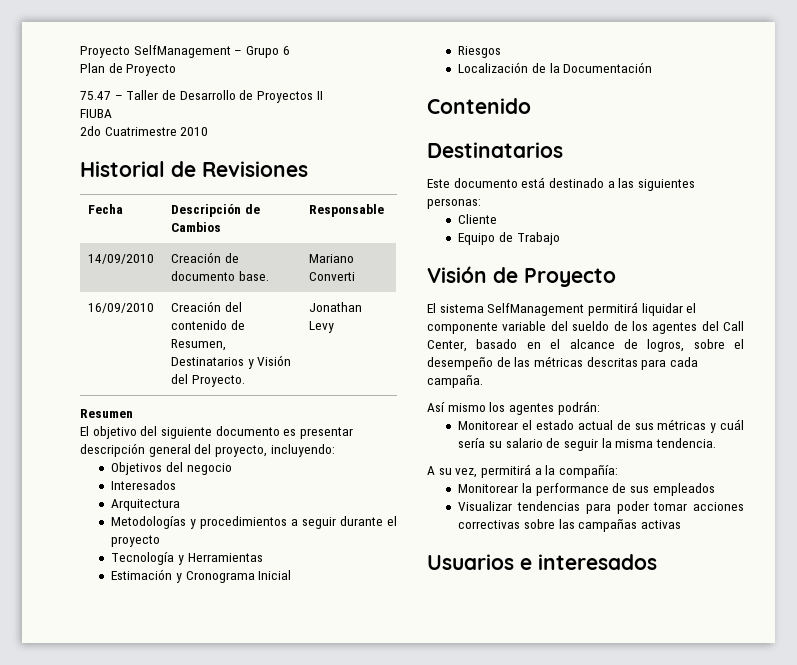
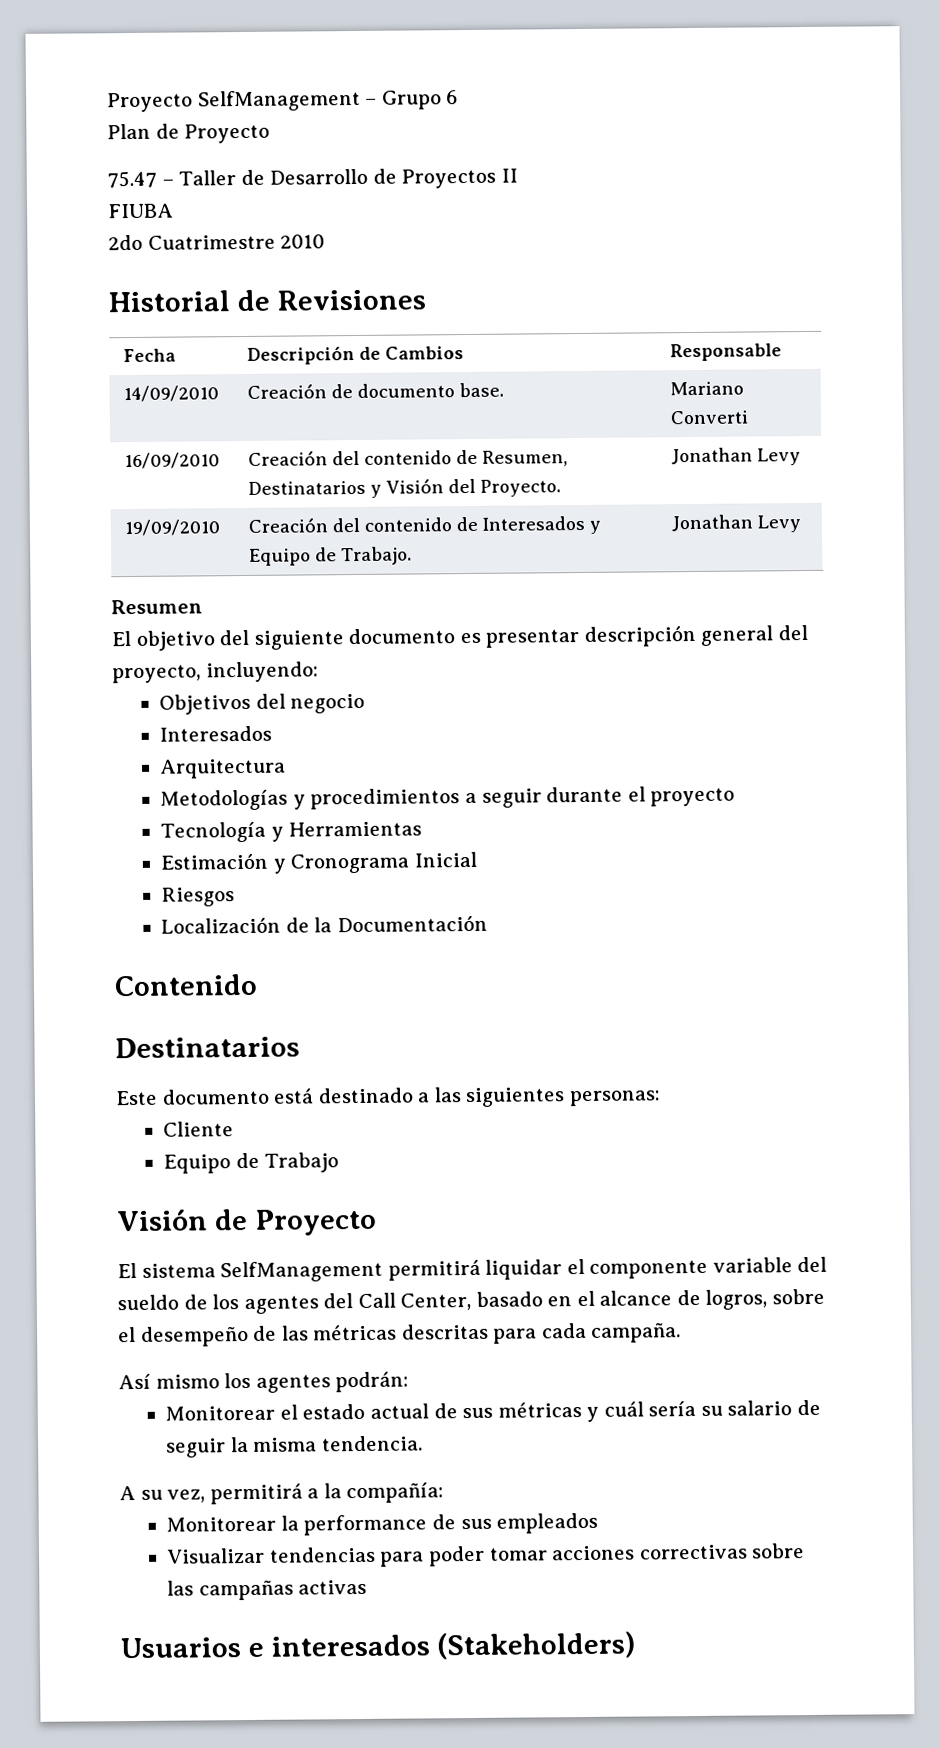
+ 19/09/2010 | Creación del contenido de Interesados y Equipo de Trabajo. | Jonathan Levy
- Usuarios e interesados
+ Usuarios e interesados (Stakeholders)

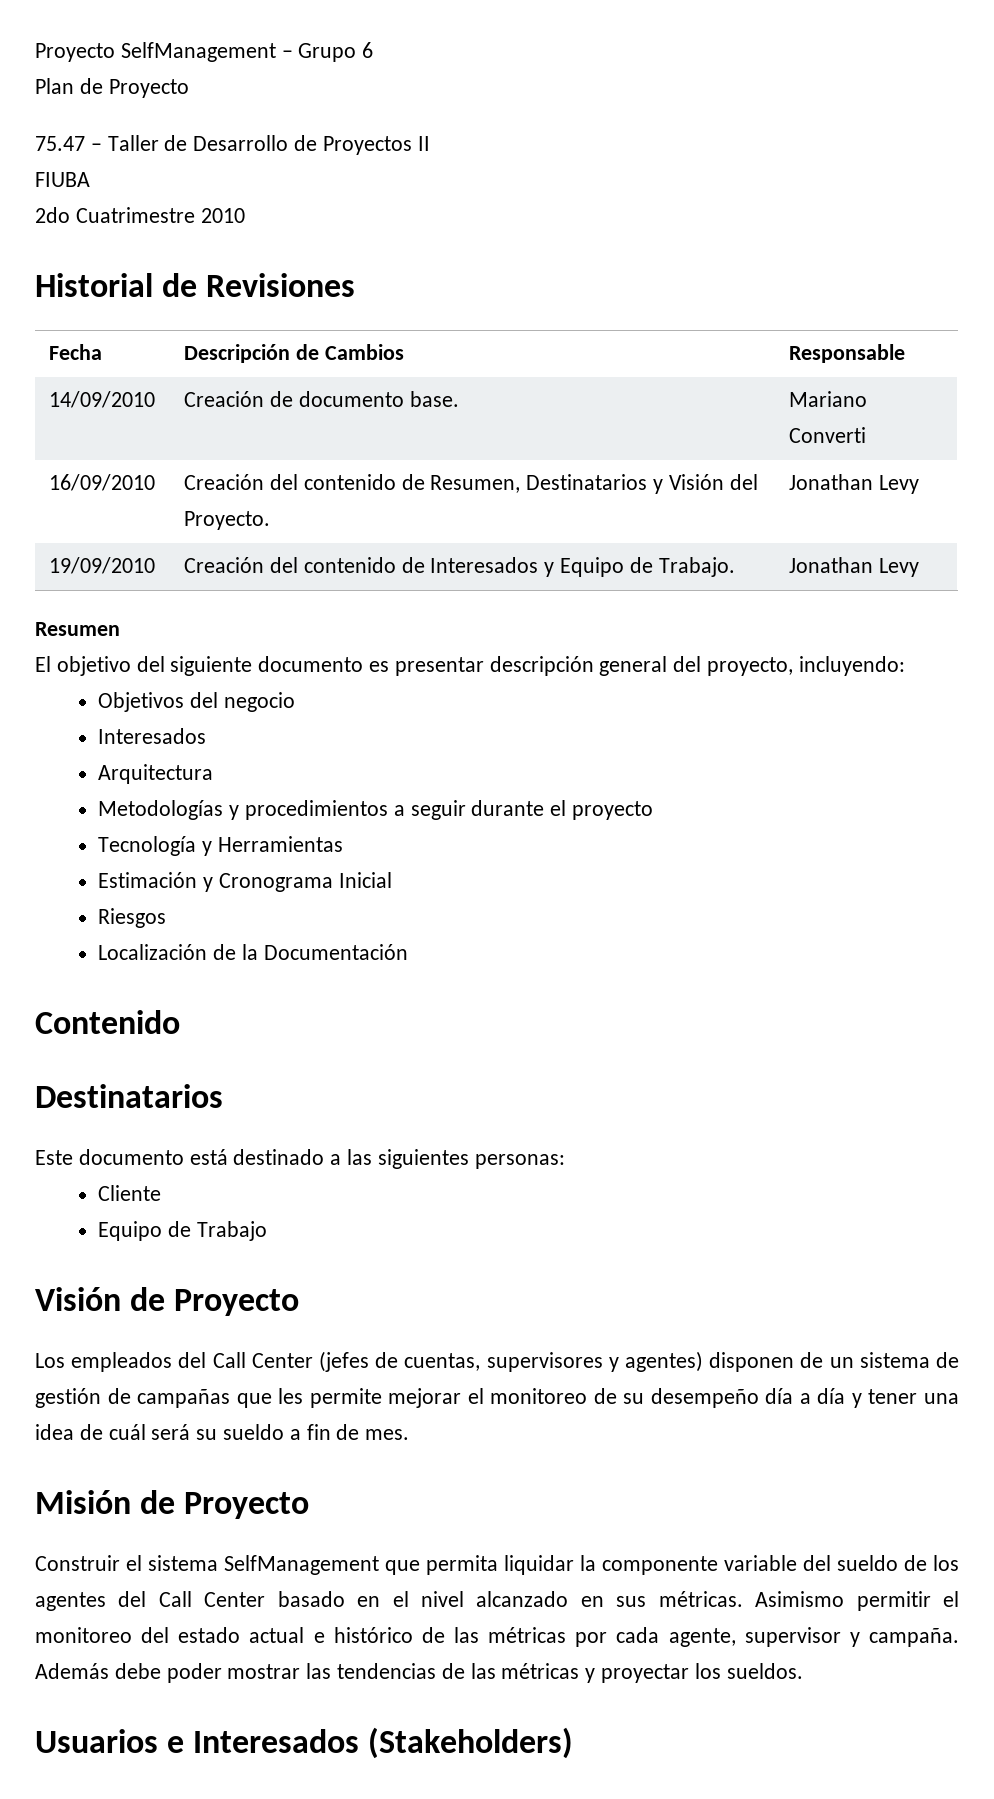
- El sistema SelfManagement permitirá liquidar el componente variable del sueldo de los agentes del Call Center, basado en el alcance de logros, sobre el desempeño de las métricas descritas para cada campaña.
- Así mismo los agentes podrán:
- Monitorear el estado actual de sus métricas y cuál sería su salario de seguir la misma tendencia.
- A su vez, permitirá a la compañía:
- Monitorear la performance de sus empleados
- Visualizar tendencias para poder tomar acciones correctivas sobre las campañas activas
+ Los empleados del Call Center (jefes de cuentas, supervisores y agentes) disponen de un sistema de gestión de campañas que les permite mejorar el monitoreo de su desempeño día a día y tener una idea de cuál será su sueldo a fin de mes.
+ Misión de Proyecto
+ Construir el sistema SelfManagement que permita liquidar la componente variable del sueldo de los agentes del Call Center basado en el nivel alcanzado en sus métricas. Asimismo permitir el monitoreo del estado actual e histórico de las métricas por cada agente, supervisor y campaña. Además debe poder mostrar las tendencias de las métricas y proyectar los sueldos.
- Usuarios e interesados (Stakeholders)
+ Usuarios e Interesados (Stakeholders)

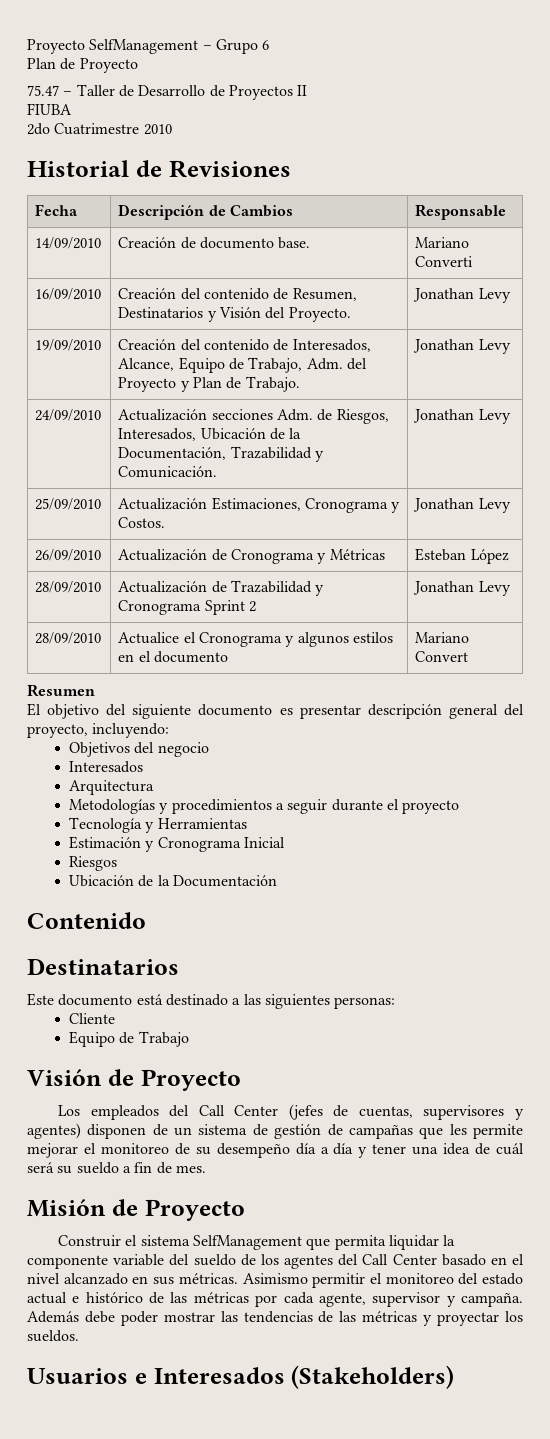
- 19/09/2010 | Creación del contenido de Interesados y Equipo de Trabajo. | Jonathan Levy
+ 19/09/2010 | Creación del contenido de Interesados, Alcance, Equipo de Trabajo, Adm. del Proyecto y Plan de Trabajo. | Jonathan Levy
+ 24/09/2010 | Actualización secciones Adm. de Riesgos, Interesados, Ubicación de la Documentación, Trazabilidad y Comunicación. | Jonathan Levy
+ 25/09/2010 | Actualización Estimaciones, Cronograma y Costos. | Jonathan Levy
+ 26/09/2010 | Actualización de Cronograma y Métricas | Esteban López
+ 28/09/2010 | Actualización de Trazabilidad y Cronograma Sprint 2 | Jonathan Levy
+ 28/09/2010 | Actualice el Cronograma y algunos estilos en el documento | Mariano Convert
- Localización de la Documentación
+ Ubicación de la Documentación

